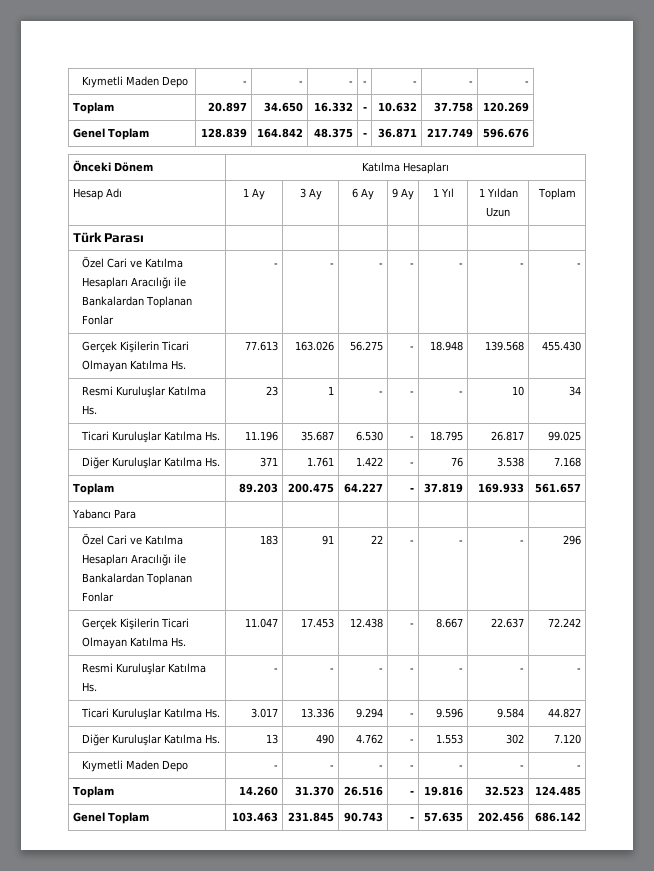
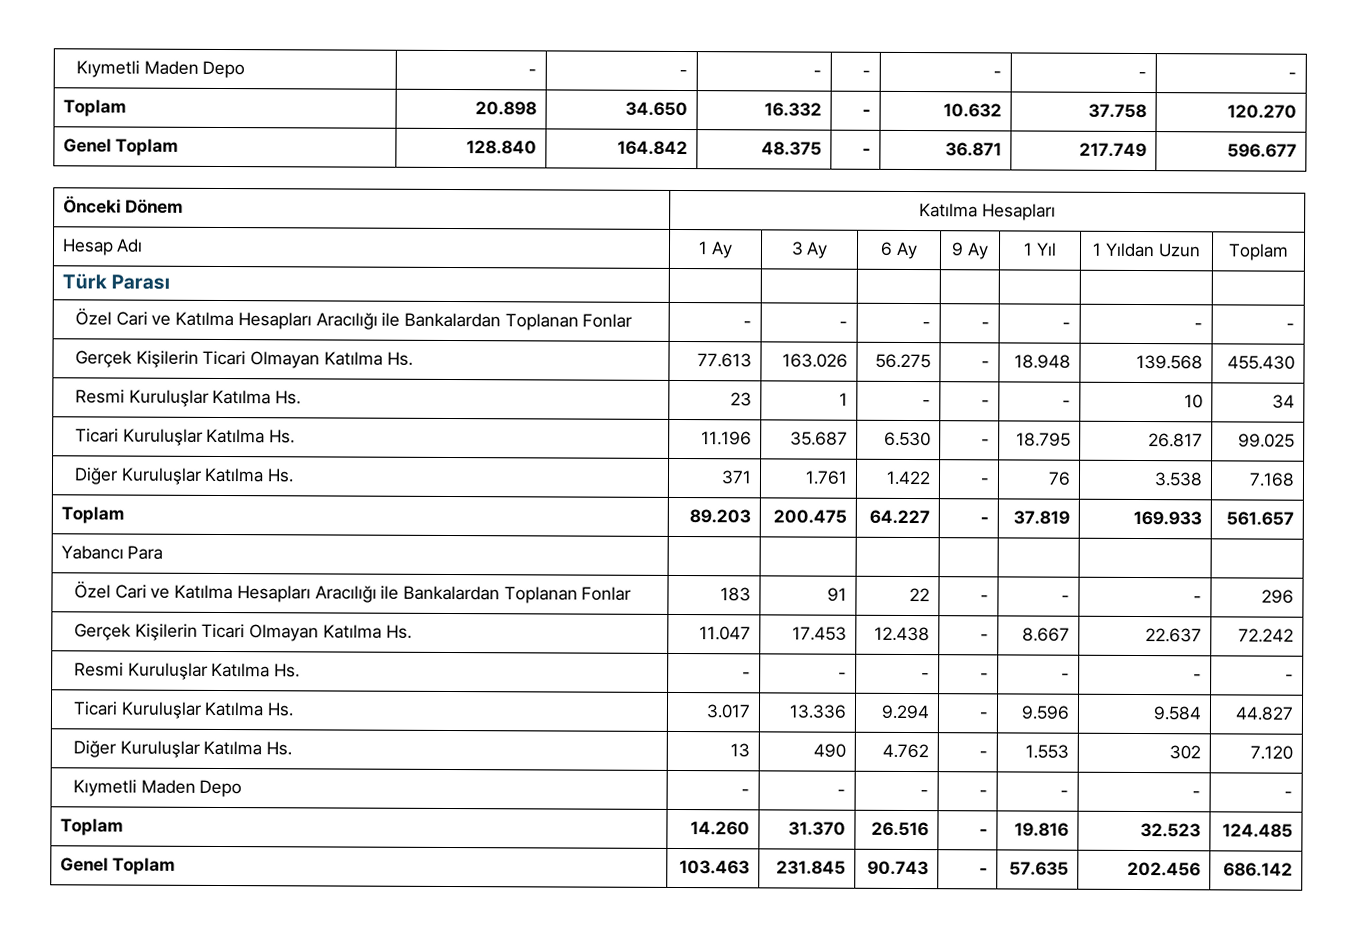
- Toplam | 20.897 | 34.650 | 16.332 | - | 10.632 | 37.758 | 120.269
- Genel Toplam | 128.839 | 164.842 | 48.375 | - | 36.871 | 217.749 | 596.676
+ Toplam | 20.898 | 34.650 | 16.332 | - | 10.632 | 37.758 | 120.270
+ Genel Toplam | 128.840 | 164.842 | 48.375 | - | 36.871 | 217.749 | 596.677

